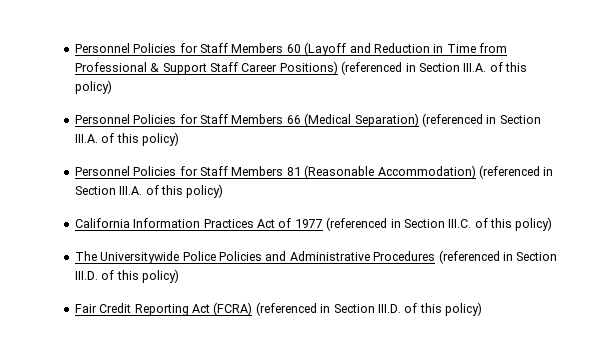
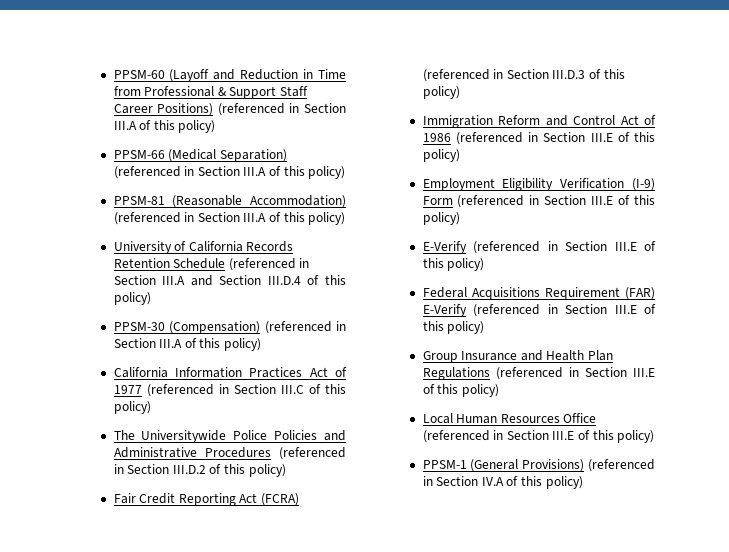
- Personnel Policies for Staff Members 60 (Layoff and Reduction in Time from Professional & Support Staff Career Positions) (referenced in Section III.A. of this policy)
- Personnel Policies for Staff Members 66 (Medical Separation) (referenced in Section III.A. of this policy)
- Personnel Policies for Staff Members 81 (Reasonable Accommodation) (referenced in Section III.A. of this policy)
+ PPSM-60 (Layoff and Reduction in Time from Professional & Support Staff Career Positions) (referenced in Section III.A of this policy)
+ PPSM-66 (Medical Separation) (referenced in Section III.A of this policy)
+ PPSM-81 (Reasonable Accommodation) (referenced in Section III.A of this policy)
+ University of California Records Retention Schedule (referenced in Section III.A and Section III.D.4 of this policy)
+ PPSM-30 (Compensation) (referenced in Section III.A of this policy)
- California Information Practices Act of 1977 (referenced in Section III.C. of this policy)
+ California Information Practices Act of 1977 (referenced in Section III.C of this policy)
- The Universitywide Police Policies and Administrative Procedures (referenced in Section III.D. of this policy)
+ The Universitywide Police Policies and Administrative Procedures (referenced in Section III.D.2 of this policy)
- Fair Credit Reporting Act (FCRA) (referenced in Section III.D. of this policy)
+ Fair Credit Reporting Act (FCRA) (referenced in Section III.D.3 of this policy)
+ Immigration Reform and Control Act of 1986 (referenced in Section III.E of this policy)
+ Employment Eligibility Verification (I-9) Form (referenced in Section III.E of this policy)
+ E-Verify (referenced in Section III.E of this policy)
+ Federal Acquisitions Requirement (FAR) E-Verify (referenced in Section III.E of this policy)
+ Group Insurance and Health Plan Regulations (referenced in Section III.E of this policy)
+ Local Human Resources Office (referenced in Section III.E of this policy)
+ PPSM-1 (General Provisions) (referenced in Section IV.A of this policy)

